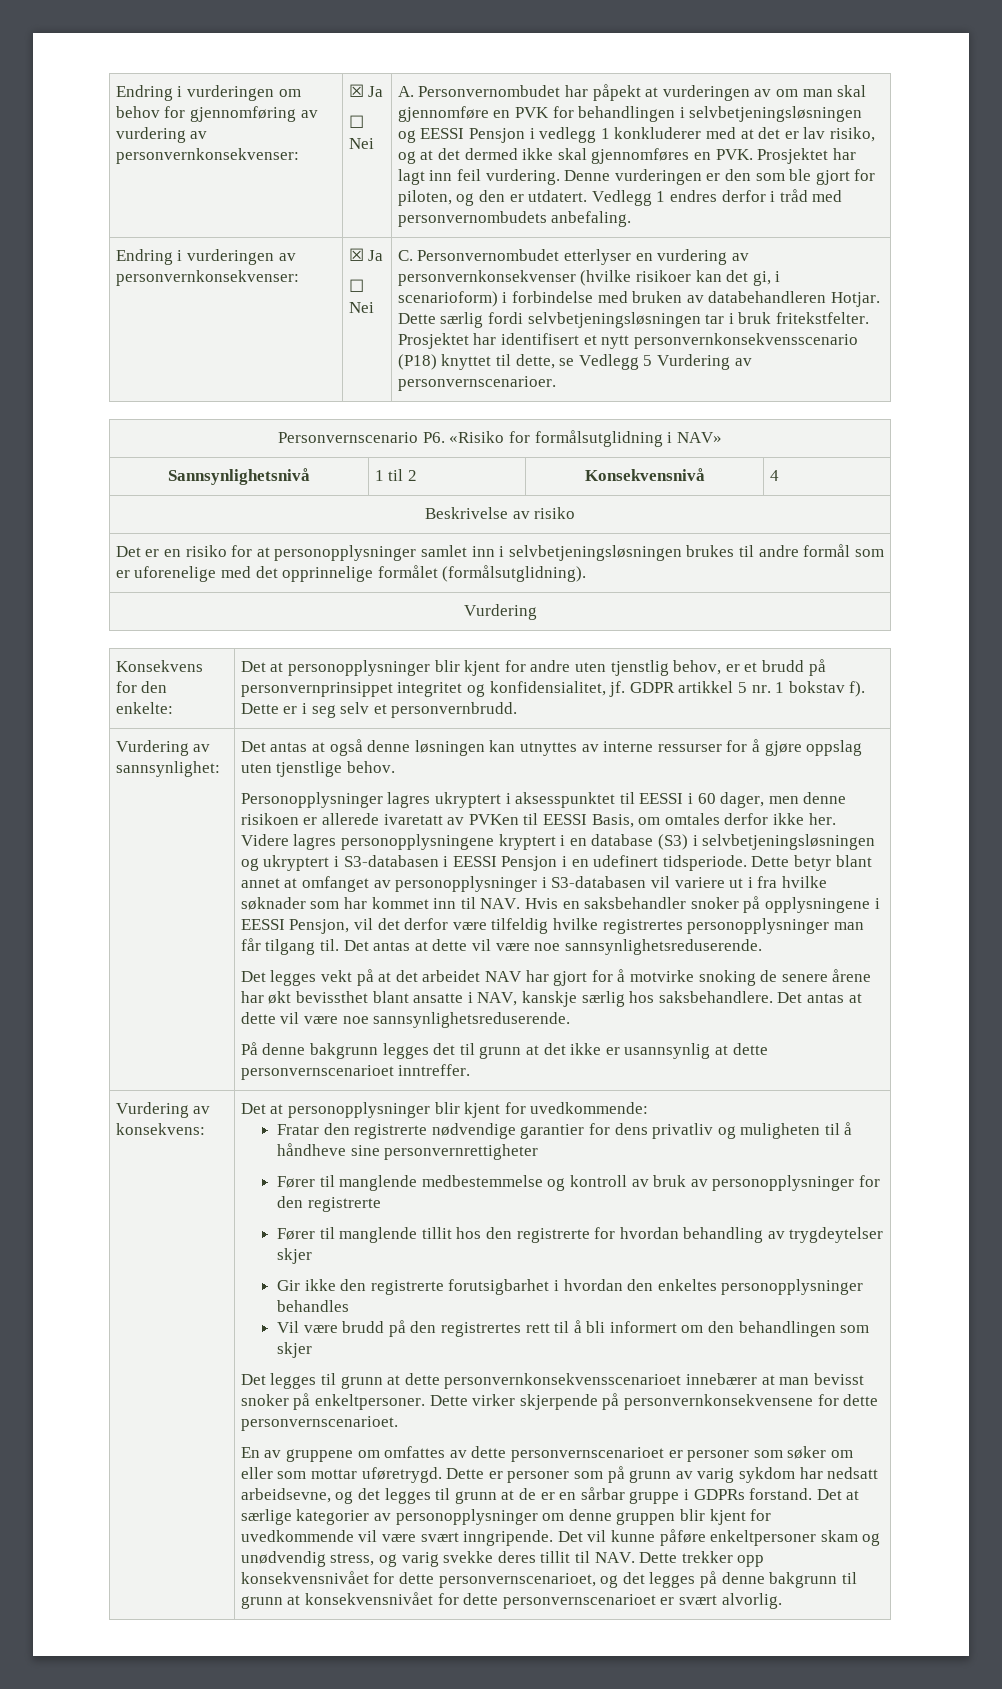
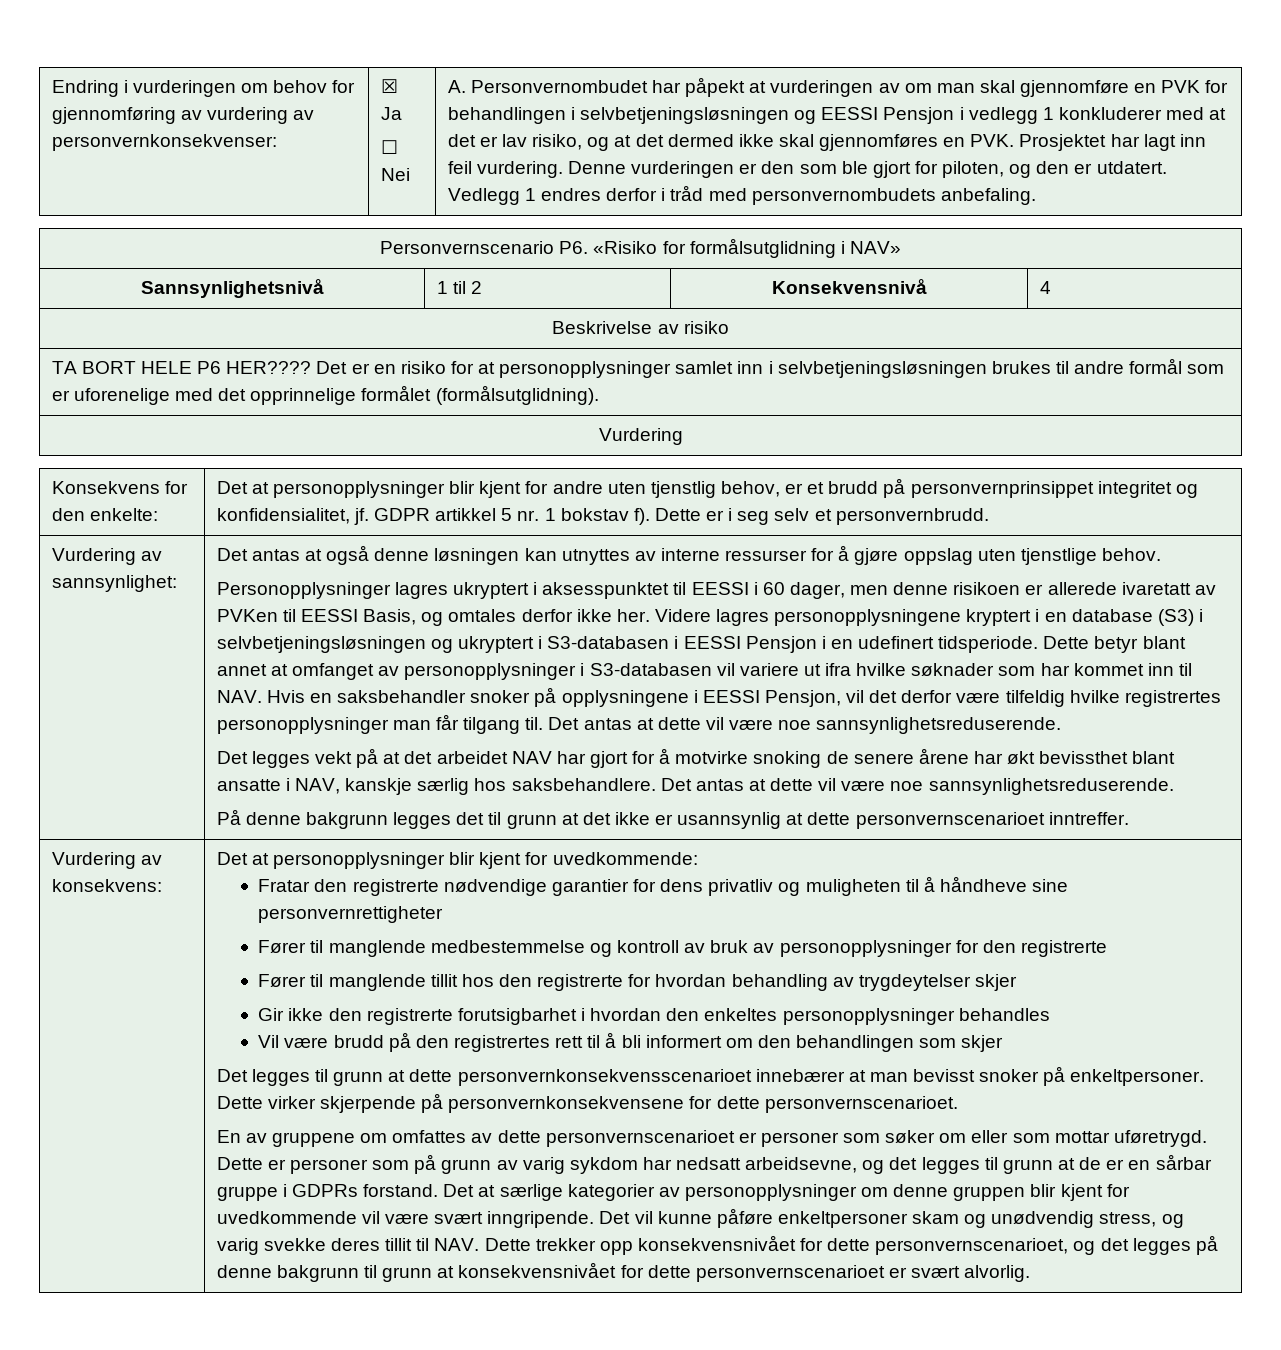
- Endring i vurderingen av personvernkonsekvenser: | ☒ Ja
- ☐ Nei | C. Personvernombudet etterlyser en vurdering av personvernkonsekvenser (hvilke risikoer kan det gi, i scenarioform) i forbindelse med bruken av databehandleren Hotjar. Dette særlig fordi selvbetjeningsløsningen tar i bruk fritekstfelter. Prosjektet har identifisert et nytt personvernkonsekvensscenario (P18) knyttet til dette, se Vedlegg 5 Vurdering av personvernscenarioer.
- Det er en risiko for at personopplysninger samlet inn i selvbetjeningsløsningen brukes til andre formål som er uforenelige med det opprinnelige formålet (formålsutglidning).
+ TA BORT HELE P6 HER???? Det er en risiko for at personopplysninger samlet inn i selvbetjeningsløsningen brukes til andre formål som er uforenelige med det opprinnelige formålet (formålsutglidning).
- Personopplysninger lagres ukryptert i aksesspunktet til EESSI i 60 dager, men denne risikoen er allerede ivaretatt av PVKen til EESSI Basis, om omtales derfor ikke her.
+ Personopplysninger lagres ukryptert i aksesspunktet til EESSI i 60 dager, men denne risikoen er allerede ivaretatt av PVKen til EESSI Basis, og omtales derfor ikke her.
- Dette betyr blant annet at omfanget av personopplysninger i S3-databasen vil variere ut i fra hvilke søknader som har kommet inn til NAV. Hvis en saksbehandler snoker på opplysningene i EESSI Pensjon, vil det derfor være tilfeldig hvilke registrertes personopplysninger man får tilgang til.
+ Dette betyr blant annet at omfanget av personopplysninger i S3-databasen vil variere ut ifra hvilke søknader som har kommet inn til NAV. Hvis en saksbehandler snoker på opplysningene i EESSI Pensjon, vil det derfor være tilfeldig hvilke registrertes personopplysninger man får tilgang til.

